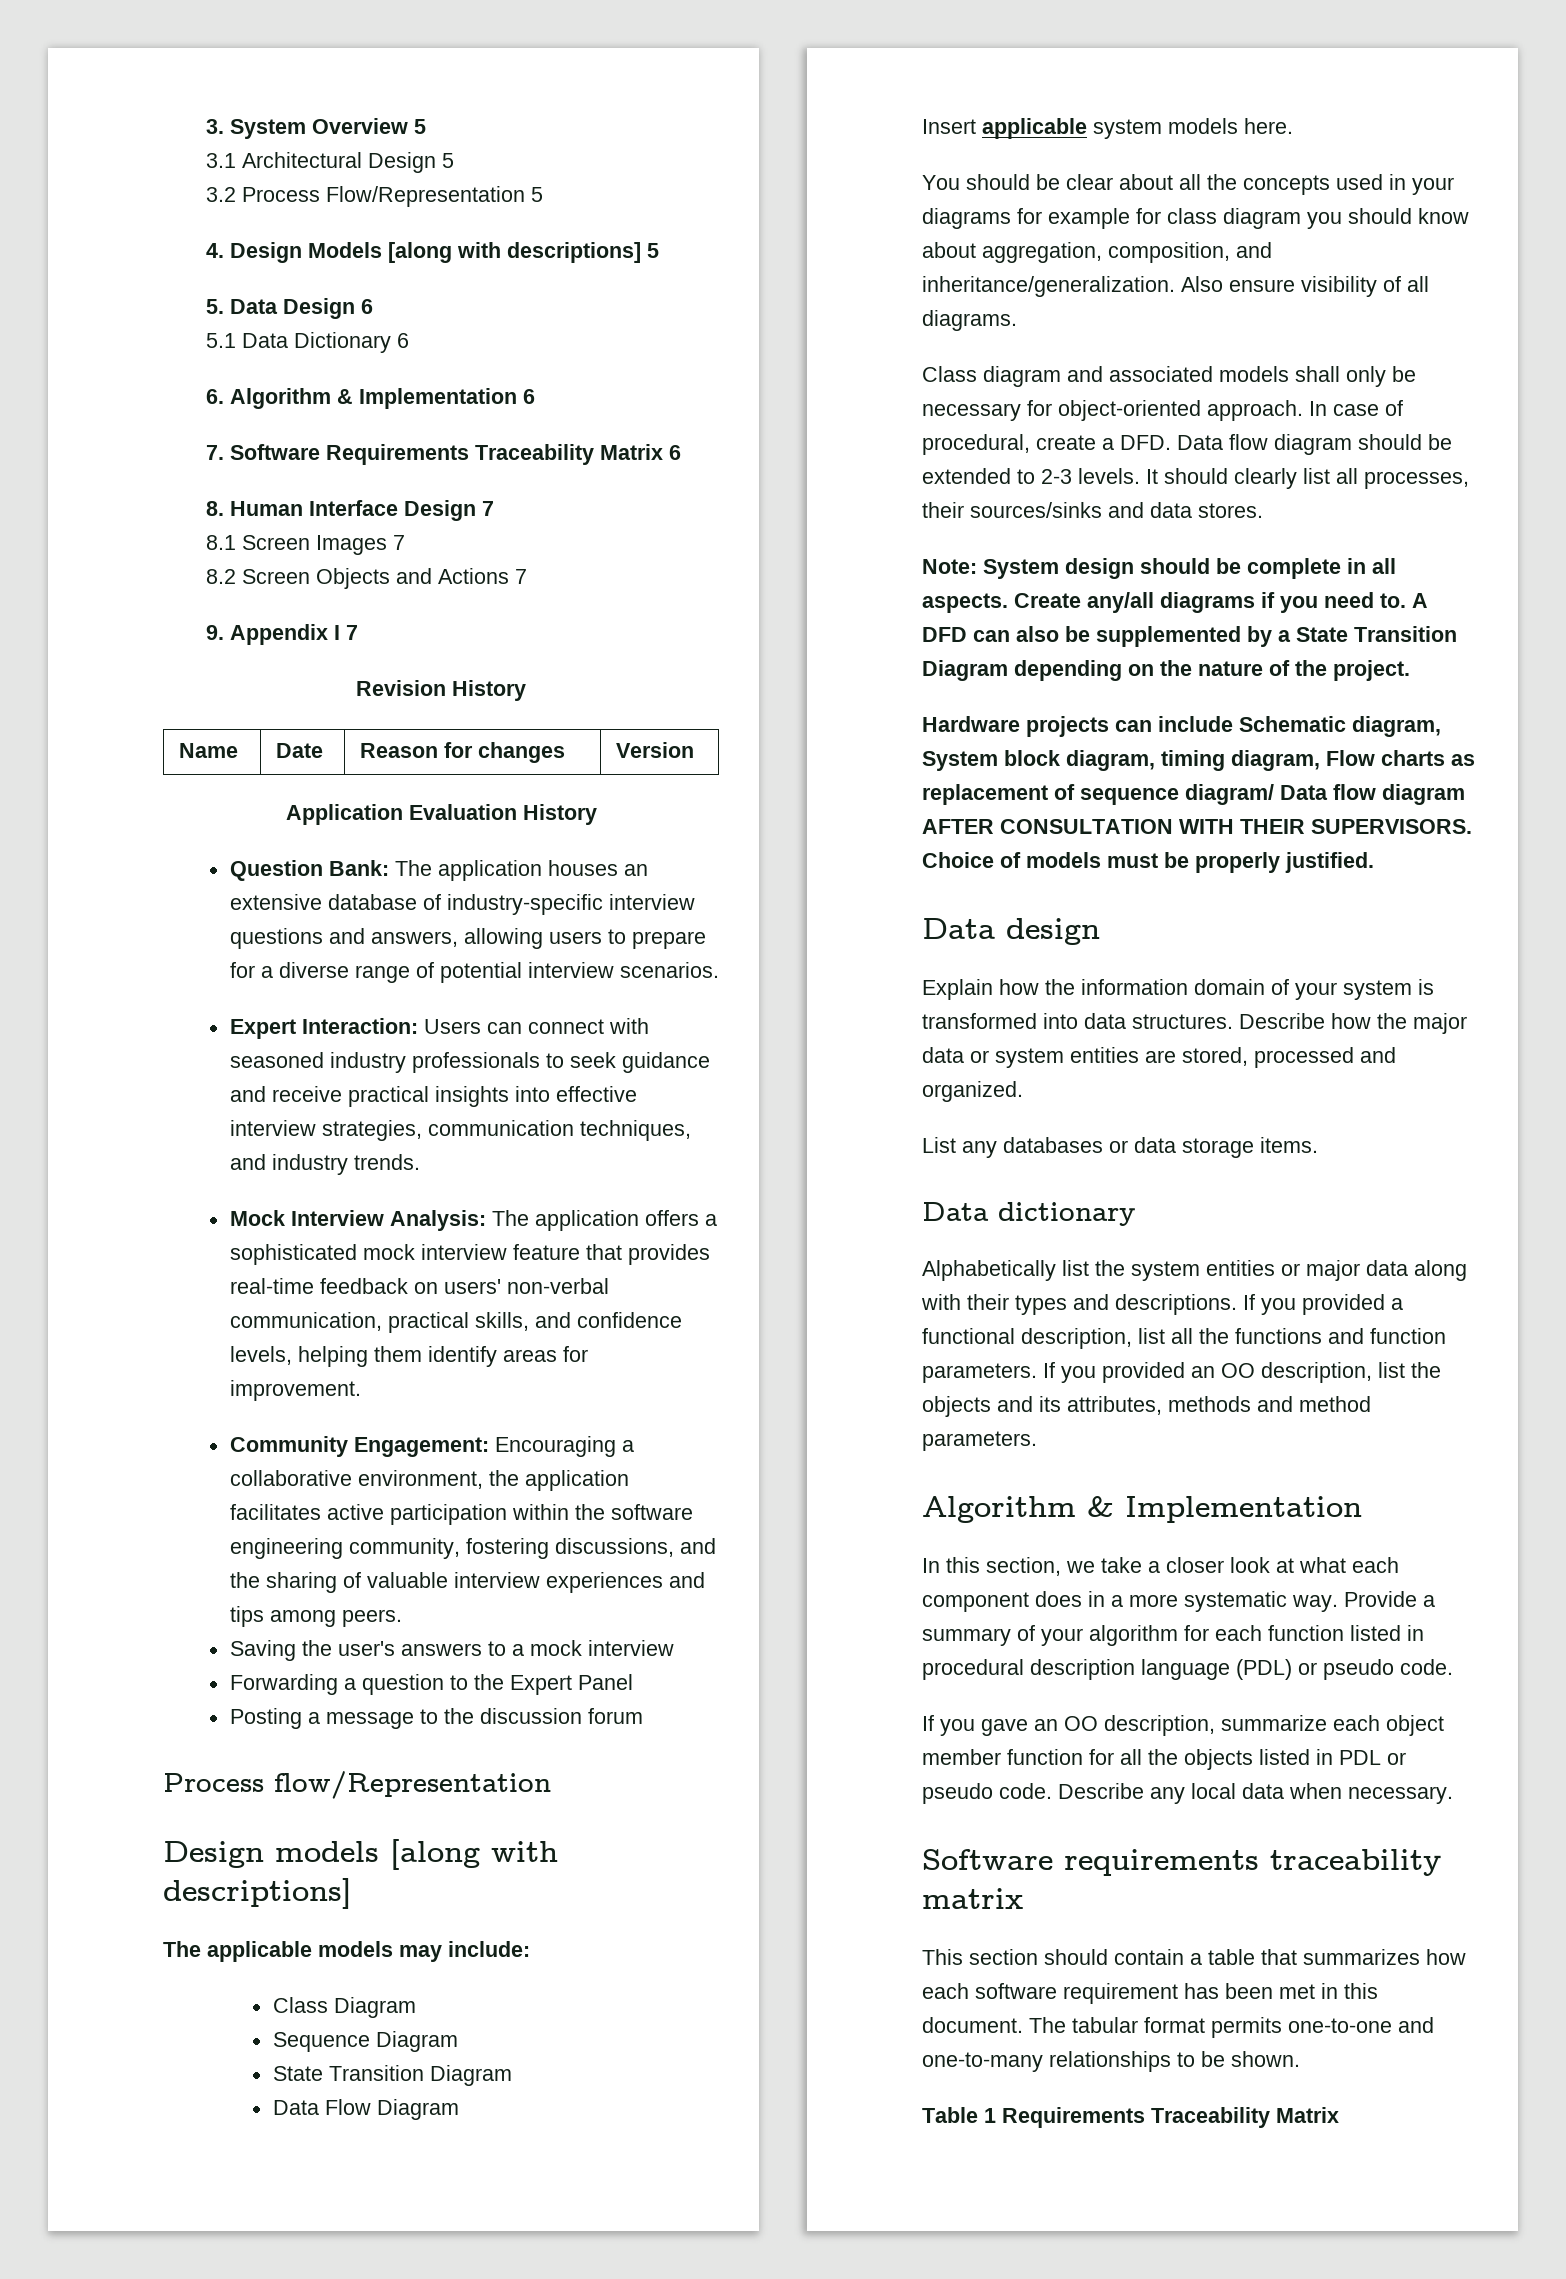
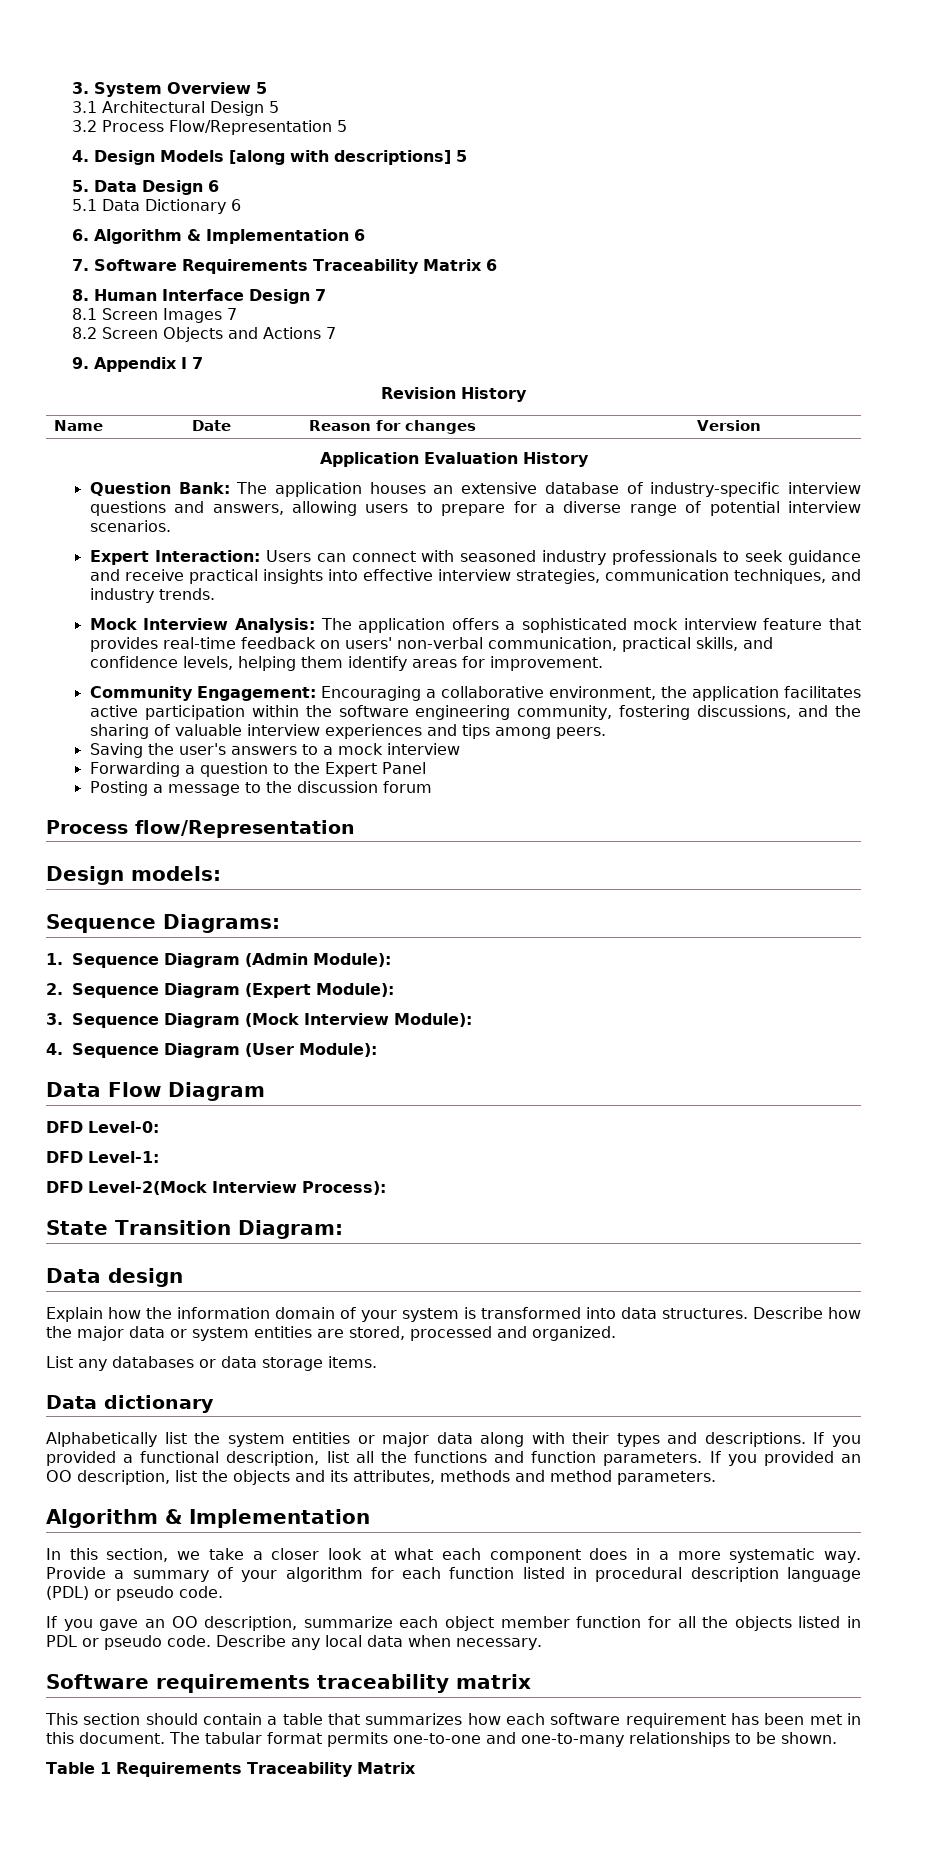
- Design models [along with descriptions]
- The applicable models may include:
- Class Diagram
- Sequence Diagram
- State Transition Diagram
+ Design models:
+ Sequence Diagrams:
+ 1. Sequence Diagram (Admin Module):
+ 2. Sequence Diagram (Expert Module):
+ 3. Sequence Diagram (Mock Interview Module):
+ 4. Sequence Diagram (User Module):
  Data Flow Diagram
- Insert applicable system models here.
- You should be clear about all the concepts used in your diagrams for example for class diagram you should know about aggregation, composition, and inheritance/generalization. Also ensure visibility of all diagrams.
- Class diagram and associated models shall only be necessary for object-oriented approach. In case of procedural, create a DFD. Data flow diagram should be extended to 2-3 levels. It should clearly list all processes, their sources/sinks and data stores.
- Note: System design should be complete in all aspects. Create any/all diagrams if you need to. A DFD can also be supplemented by a State Transition Diagram depending on the nature of the project.
- Hardware projects can include Schematic diagram, System block diagram, timing diagram, Flow charts as replacement of sequence diagram/ Data flow diagram AFTER CONSULTATION WITH THEIR SUPERVISORS. Choice of models must be properly justified.
+ DFD Level-0:
+ DFD Level-1:
+ DFD Level-2(Mock Interview Process):
+ State Transition Diagram:

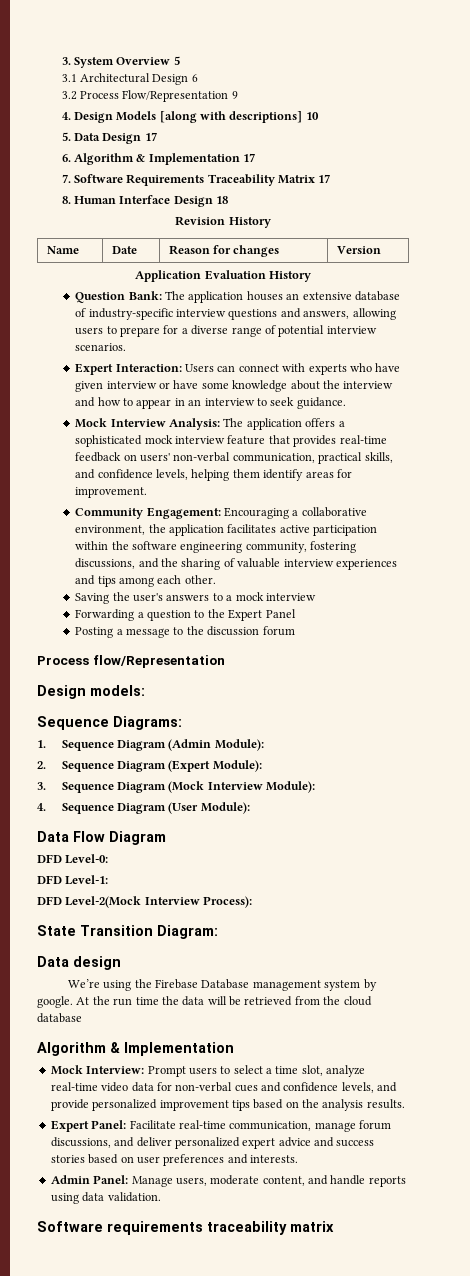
- 3.1 Architectural Design 5
+ 3.1 Architectural Design 6
- 3.2 Process Flow/Representation 5
+ 3.2 Process Flow/Representation 9
- 4. Design Models [along with descriptions] 5
+ 4. Design Models [along with descriptions] 10
- 5. Data Design 6
- 5.1 Data Dictionary 6
+ 5. Data Design 17
- 6. Algorithm & Implementation 6
+ 6. Algorithm & Implementation 17
- 7. Software Requirements Traceability Matrix 6
+ 7. Software Requirements Traceability Matrix 17
- 8. Human Interface Design 7
- 8.1 Screen Images 7
- 8.2 Screen Objects and Actions 7
- 9. Appendix I 7
+ 8. Human Interface Design 18
- Expert Interaction: Users can connect with seasoned industry professionals to seek guidance and receive practical insights into effective interview strategies, communication techniques, and industry trends.
+ Expert Interaction: Users can connect with experts who have given interview or have some knowledge about the interview and how to appear in an interview to seek guidance.
- Community Engagement: Encouraging a collaborative environment, the application facilitates active participation within the software engineering community, fostering discussions, and the sharing of valuable interview experiences and tips among peers.
+ Community Engagement: Encouraging a collaborative environment, the application facilitates active participation within the software engineering community, fostering discussions, and the sharing of valuable interview experiences and tips among each other.
- Explain how the information domain of your system is transformed into data structures. Describe how the major data or system entities are stored, processed and organized.
- List any databases or data storage items.
- Data dictionary
- Alphabetically list the system entities or major data along with their types and descriptions. If you provided a functional description, list all the functions and function parameters. If you provided an OO description, list the objects and its attributes, methods and method parameters.
+ We’re using the Firebase Database management system by google. At the run time the data will be retrieved from the cloud database
  Algorithm & Implementation
- In this section, we take a closer look at what each component does in a more systematic way. Provide a summary of your algorithm for each function listed in procedural description language (PDL) or pseudo code.
- If you gave an OO description, summarize each object member function for all the objects listed in PDL or pseudo code. Describe any local data when necessary.
+ Mock Interview: Prompt users to select a time slot, analyze real-time video data for non-verbal cues and confidence levels, and provide personalized improvement tips based on the analysis results.
+ Expert Panel: Facilitate real-time communication, manage forum discussions, and deliver personalized expert advice and success stories based on user preferences and interests.
+ Admin Panel: Manage users, moderate content, and handle reports using data validation.
  Software requirements traceability matrix
- This section should contain a table that summarizes how each software requirement has been met in this document. The tabular format permits one-to-one and one-to-many relationships to be shown.
- Table 1 Requirements Traceability Matrix

